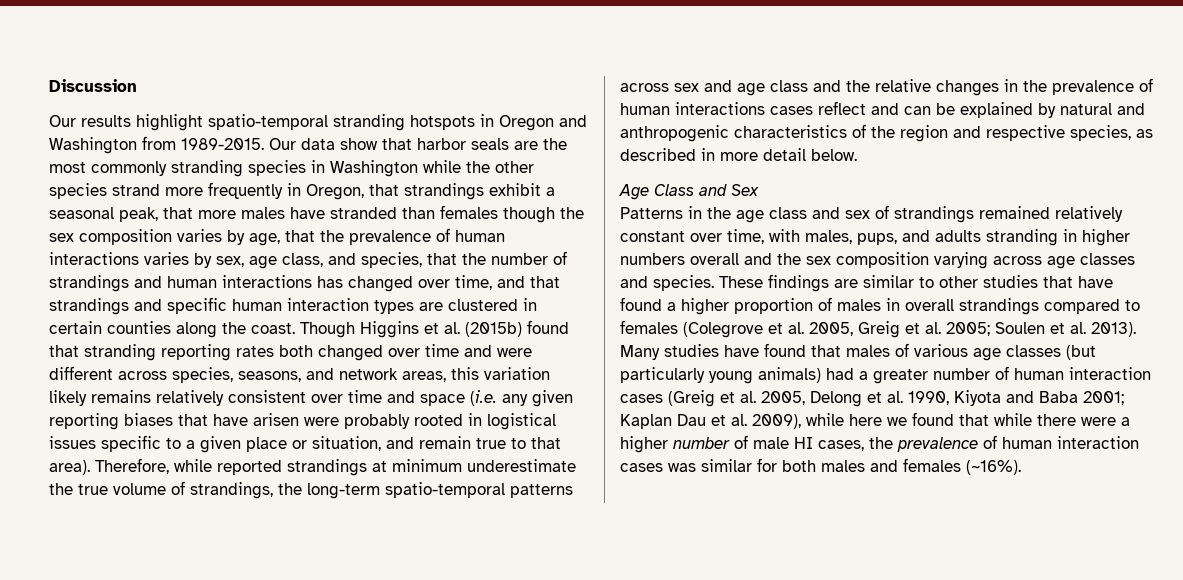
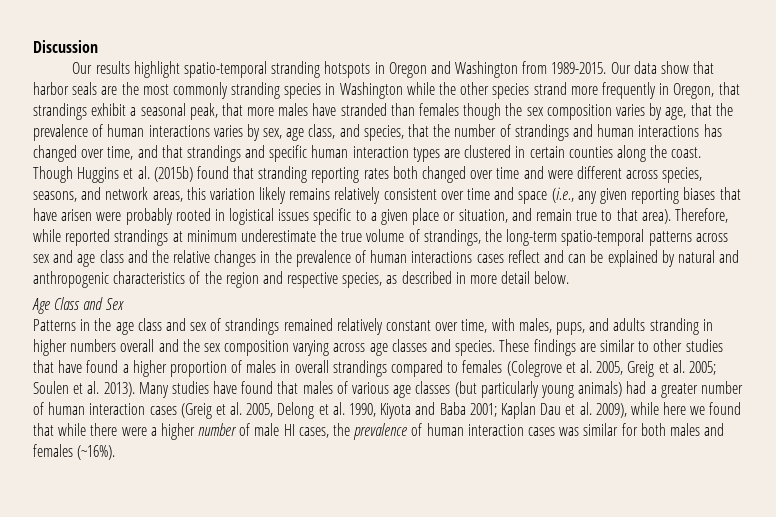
- Though Higgins et al. (2015b) found that stranding reporting rates both changed over time and were different across species, seasons, and network areas, this variation likely remains relatively consistent over time and space (i.e. any given reporting biases that have arisen were probably rooted in logistical issues specific to a given place or situation, and remain true to that area).
+ Though Huggins et al. (2015b) found that stranding reporting rates both changed over time and were different across species, seasons, and network areas, this variation likely remains relatively consistent over time and space (i.e., any given reporting biases that have arisen were probably rooted in logistical issues specific to a given place or situation, and remain true to that area).

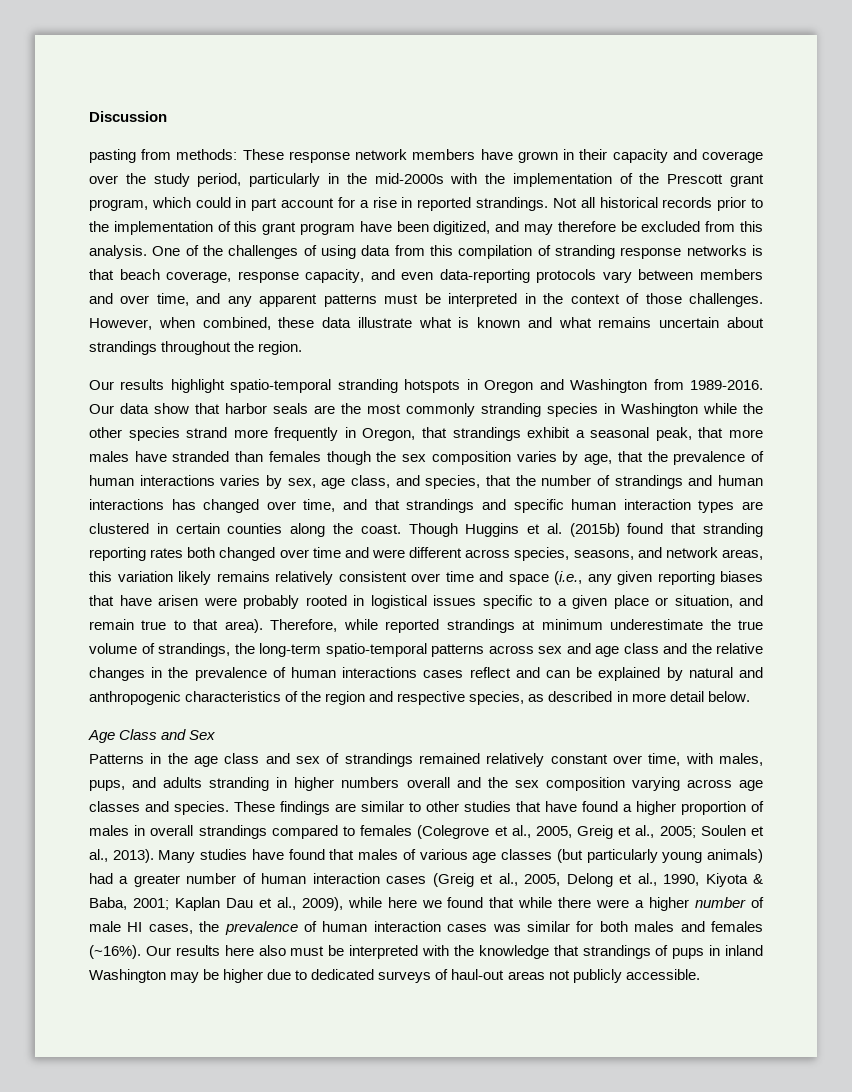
+ pasting from methods: These response network members have grown in their capacity and coverage over the study period, particularly in the mid-2000s with the implementation of the Prescott grant program, which could in part account for a rise in reported strandings. Not all historical records prior to the implementation of this grant program have been digitized, and may therefore be excluded from this analysis. One of the challenges of using data from this compilation of stranding response networks is that beach coverage, response capacity, and even data-reporting protocols vary between members and over time, and any apparent patterns must be interpreted in the context of those challenges. However, when combined, these data illustrate what is known and what remains uncertain about strandings throughout the region.
- Our results highlight spatio-temporal stranding hotspots in Oregon and Washington from 1989-2015.
+ Our results highlight spatio-temporal stranding hotspots in Oregon and Washington from 1989-2016.
- These findings are similar to other studies that have found a higher proportion of males in overall strandings compared to females (Colegrove et al. 2005, Greig et al. 2005; Soulen et al. 2013).
+ These findings are similar to other studies that have found a higher proportion of males in overall strandings compared to females (Colegrove et al., 2005, Greig et al., 2005; Soulen et al., 2013).
- Many studies have found that males of various age classes (but particularly young animals) had a greater number of human interaction cases (Greig et al. 2005, Delong et al. 1990, Kiyota and Baba 2001;
+ Many studies have found that males of various age classes (but particularly young animals) had a greater number of human interaction cases (Greig et al., 2005, Delong et al., 1990, Kiyota & Baba, 2001;
- Kaplan Dau et al. 2009), while here we found that while there were a higher number of male HI cases, the prevalence of human interaction cases was similar for both males and females (~16%).
+ Kaplan Dau et al., 2009), while here we found that while there were a higher number of male HI cases, the prevalence of human interaction cases was similar for both males and females (~16%).
+ Our results here also must be interpreted with the knowledge that strandings of pups in inland Washington may be higher due to dedicated surveys of haul-out areas not publicly accessible.

